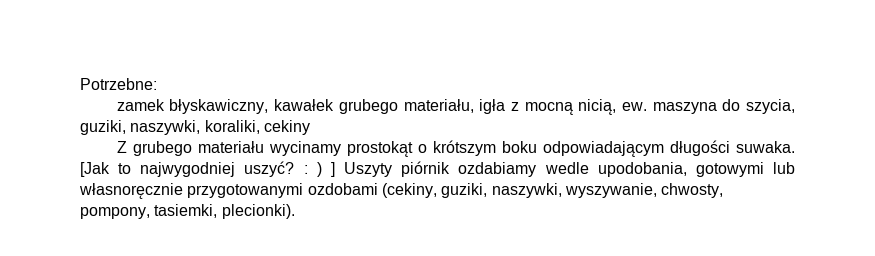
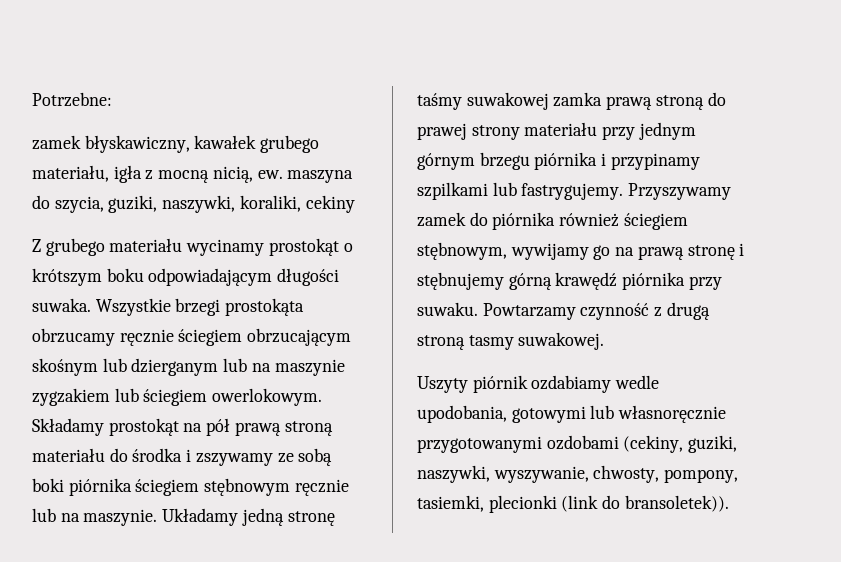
- [Jak to najwygodniej uszyć? : ) ] Uszyty piórnik ozdabiamy wedle upodobania, gotowymi lub własnoręcznie przygotowanymi ozdobami (cekiny, guziki, naszywki, wyszywanie, chwosty, pompony, tasiemki, plecionki).
+ Wszystkie brzegi prostokąta obrzucamy ręcznie ściegiem obrzucającym skośnym lub dzierganym lub na maszynie zygzakiem lub ściegiem owerlokowym. Składamy prostokąt na pół prawą stroną materiału do środka i zszywamy ze sobą boki piórnika ściegiem stębnowym ręcznie lub na maszynie. Układamy jedną stronę taśmy suwakowej zamka prawą stroną do prawej strony materiału przy jednym górnym brzegu piórnika i przypinamy szpilkami lub fastrygujemy. Przyszywamy zamek do piórnika również ściegiem stębnowym, wywijamy go na prawą stronę i stębnujemy górną krawędź piórnika przy suwaku. Powtarzamy czynność z drugą stroną tasmy suwakowej.
+ Uszyty piórnik ozdabiamy wedle upodobania, gotowymi lub własnoręcznie przygotowanymi ozdobami (cekiny, guziki, naszywki, wyszywanie, chwosty, pompony, tasiemki, plecionki (link do bransoletek)).

